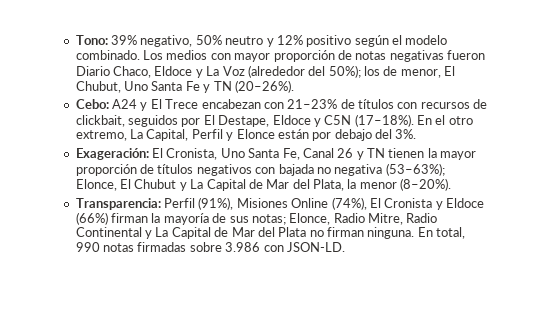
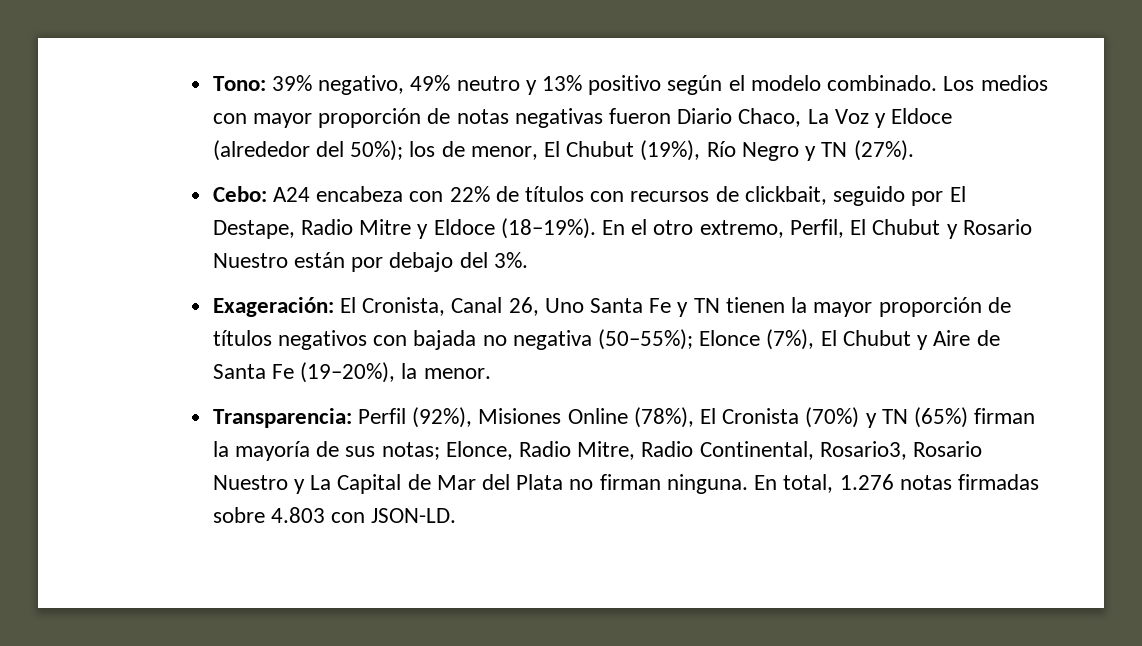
- Tono: 39% negativo, 50% neutro y 12% positivo según el modelo combinado.
+ Tono: 39% negativo, 49% neutro y 13% positivo según el modelo combinado.
- Los medios con mayor proporción de notas negativas fueron Diario Chaco, Eldoce y La Voz (alrededor del 50%); los de menor, El Chubut, Uno Santa Fe y TN (20–26%).
+ Los medios con mayor proporción de notas negativas fueron Diario Chaco, La Voz y Eldoce (alrededor del 50%); los de menor, El Chubut (19%), Río Negro y TN (27%).
- Cebo: A24 y El Trece encabezan con 21–23% de títulos con recursos de clickbait, seguidos por El Destape, Eldoce y C5N (17–18%). En el otro extremo, La Capital, Perfil y Elonce están por debajo del 3%.
+ Cebo: A24 encabeza con 22% de títulos con recursos de clickbait, seguido por El Destape, Radio Mitre y Eldoce (18–19%). En el otro extremo, Perfil, El Chubut y Rosario Nuestro están por debajo del 3%.
- Exageración: El Cronista, Uno Santa Fe, Canal 26 y TN tienen la mayor proporción de títulos negativos con bajada no negativa (53–63%); Elonce, El Chubut y La Capital de Mar del Plata, la menor (8–20%).
+ Exageración: El Cronista, Canal 26, Uno Santa Fe y TN tienen la mayor proporción de títulos negativos con bajada no negativa (50–55%); Elonce (7%), El Chubut y Aire de Santa Fe (19–20%), la menor.
- Transparencia: Perfil (91%), Misiones Online (74%), El Cronista y Eldoce (66%) firman la mayoría de sus notas; Elonce, Radio Mitre, Radio Continental y La Capital de Mar del Plata no firman ninguna.
+ Transparencia: Perfil (92%), Misiones Online (78%), El Cronista (70%) y TN (65%) firman la mayoría de sus notas; Elonce, Radio Mitre, Radio Continental, Rosario3, Rosario Nuestro y La Capital de Mar del Plata no firman ninguna.
- En total, 990 notas firmadas sobre 3.986 con JSON-LD.
+ En total, 1.276 notas firmadas sobre 4.803 con JSON-LD.

